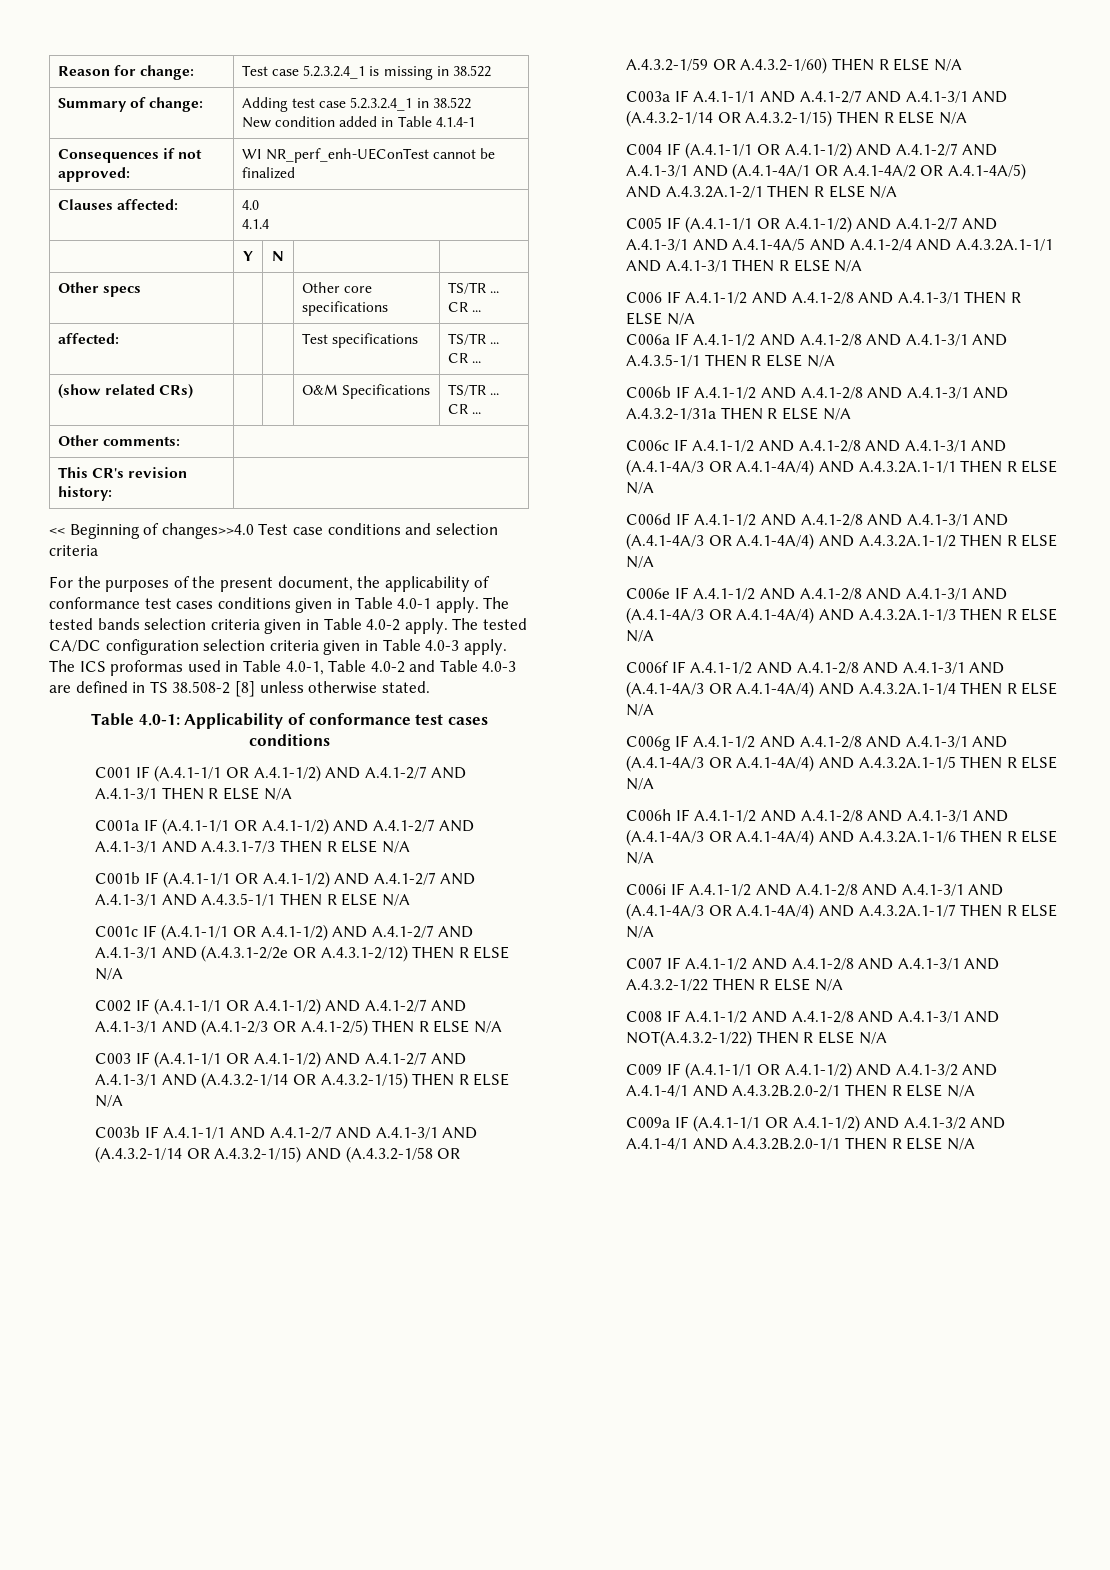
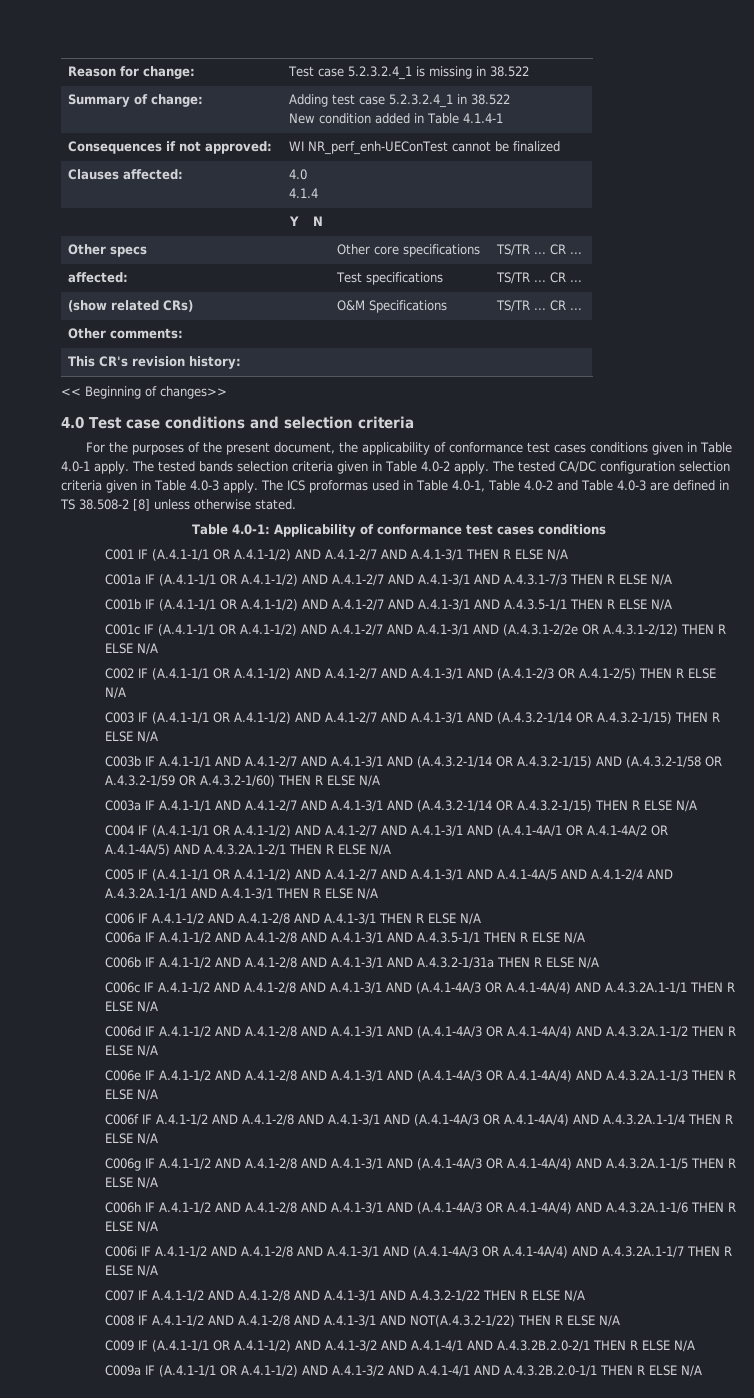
- << Beginning of changes>>4.0 Test case conditions and selection criteria
+ << Beginning of changes>>
+ 4.0 Test case conditions and selection criteria

